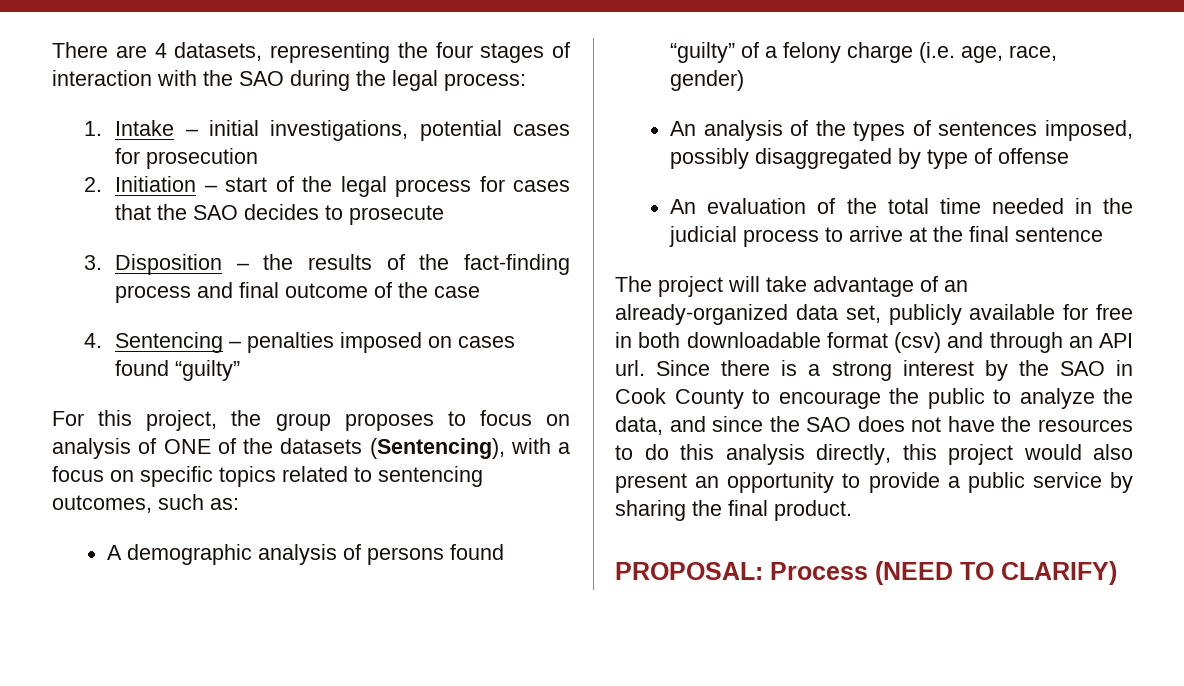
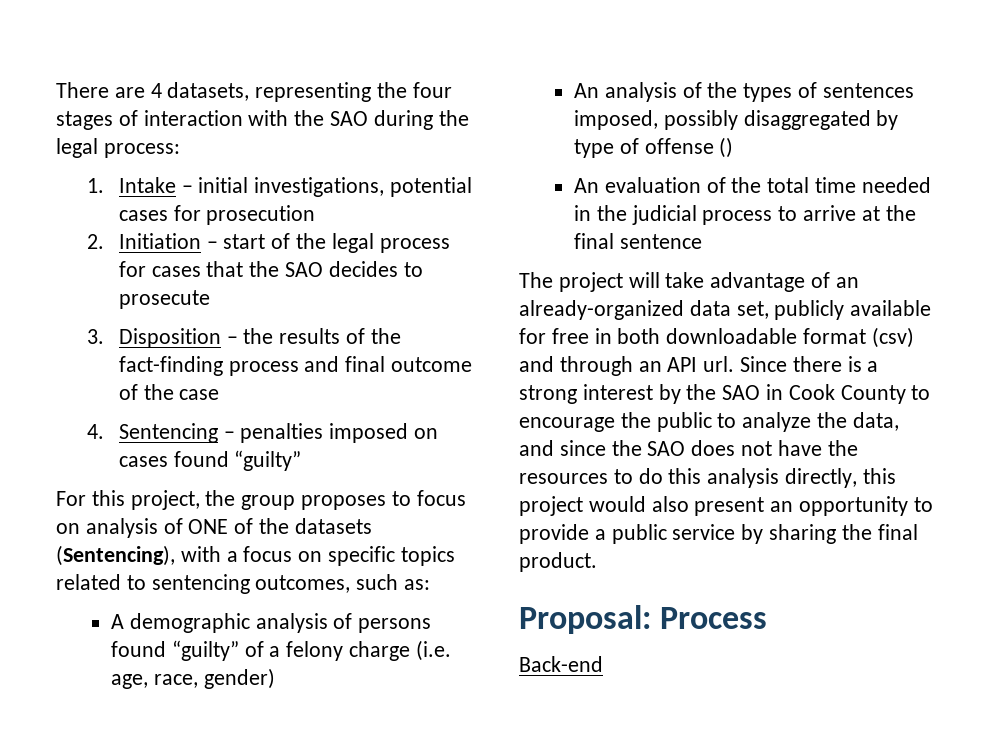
- An analysis of the types of sentences imposed, possibly disaggregated by type of offense
+ An analysis of the types of sentences imposed, possibly disaggregated by type of offense ()
- PROPOSAL: Process (NEED TO CLARIFY)
+ Proposal: Process
+ Back-end

